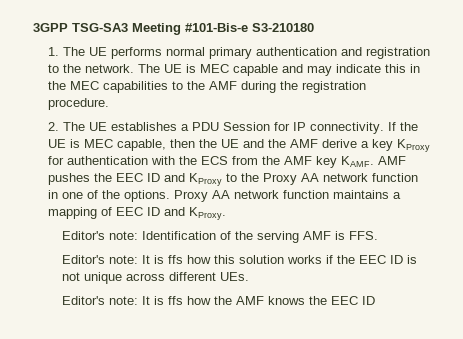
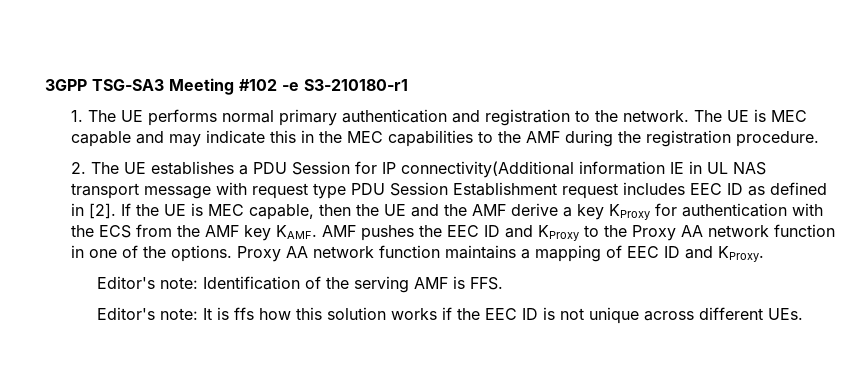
- 3GPP TSG-SA3 Meeting #101-Bis-e S3-210180
+ 3GPP TSG-SA3 Meeting #102 -e S3-210180-r1
- 2. The UE establishes a PDU Session for IP connectivity.
+ 2. The UE establishes a PDU Session for IP connectivity(Additional information IE in UL NAS transport message with request type PDU Session Establishment request includes EEC ID as defined in [2].
- Editor's note: It is ffs how the AMF knows the EEC ID

